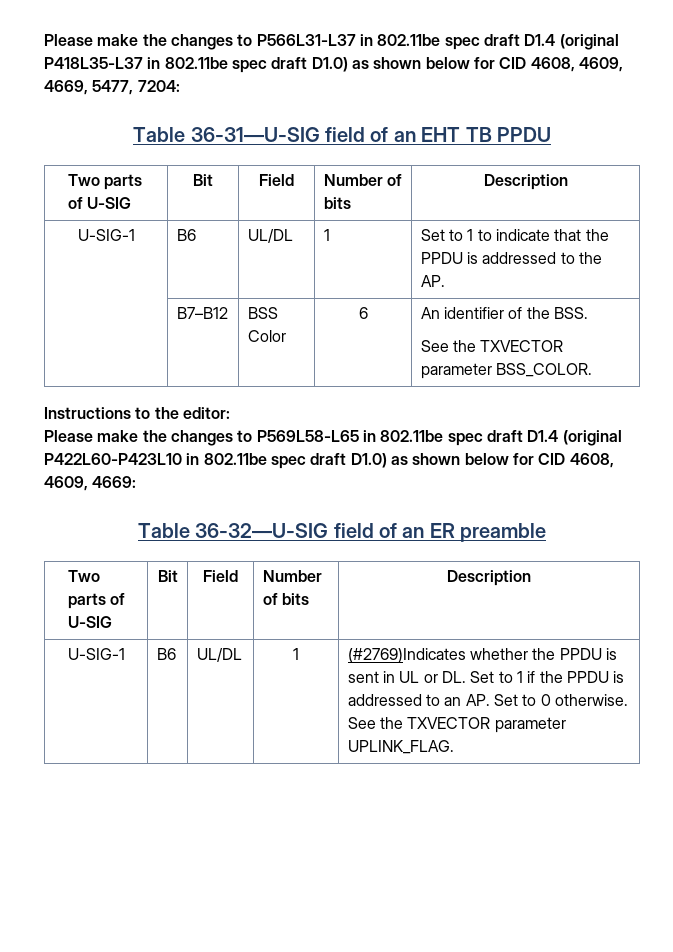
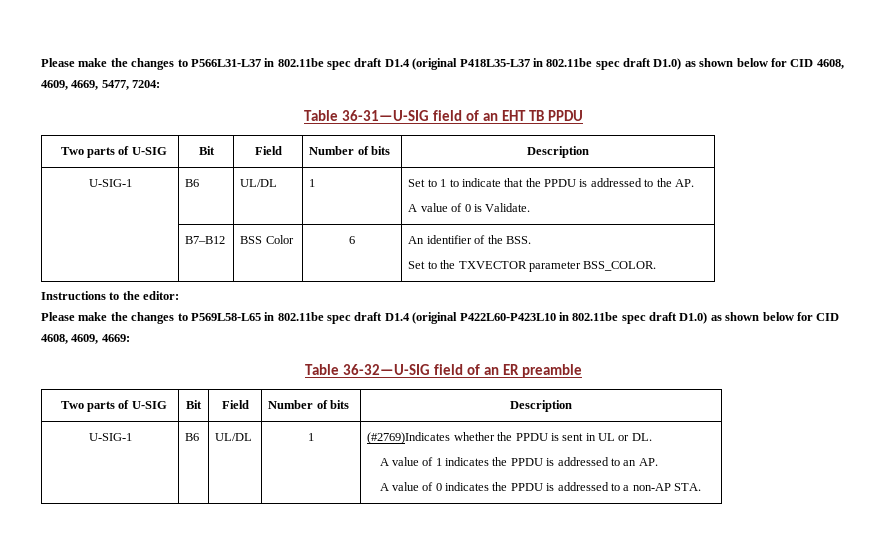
  U-SIG-1 | B6 | UL/DL | 1 | Set to 1 to indicate that the PPDU is addressed to the AP.
+ A value of 0 is Validate.
  | B7–B12 | BSS Color | 6 | An identifier of the BSS.
- See the TXVECTOR parameter BSS_COLOR.
+ Set to the TXVECTOR parameter BSS_COLOR.
- U-SIG-1 | B6 | UL/DL | 1 | (#2769)Indicates whether the PPDU is sent in UL or DL. Set to 1 if the PPDU is addressed to an AP. Set to 0 otherwise. See the TXVECTOR parameter UPLINK_FLAG.
+ U-SIG-1 | B6 | UL/DL | 1 | (#2769)Indicates whether the PPDU is sent in UL or DL.
+ A value of 1 indicates the PPDU is addressed to an AP.
+ A value of 0 indicates the PPDU is addressed to a non-AP STA.

